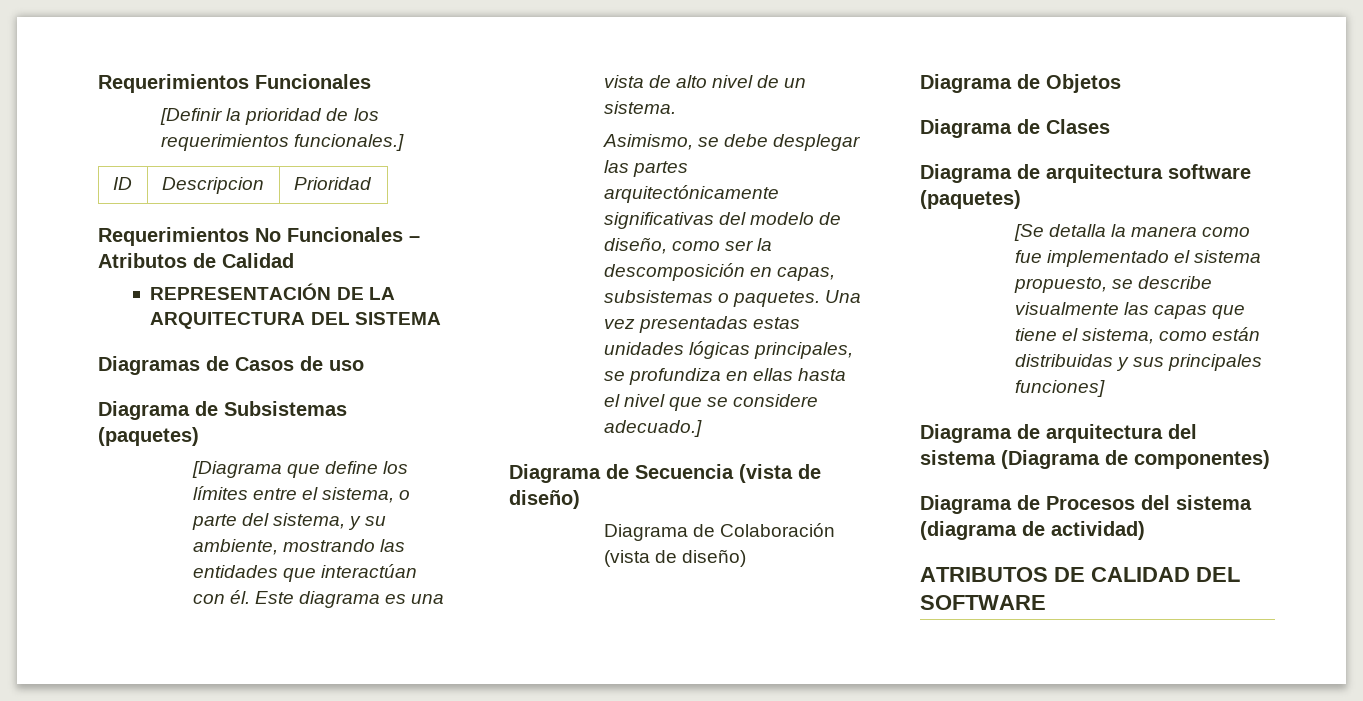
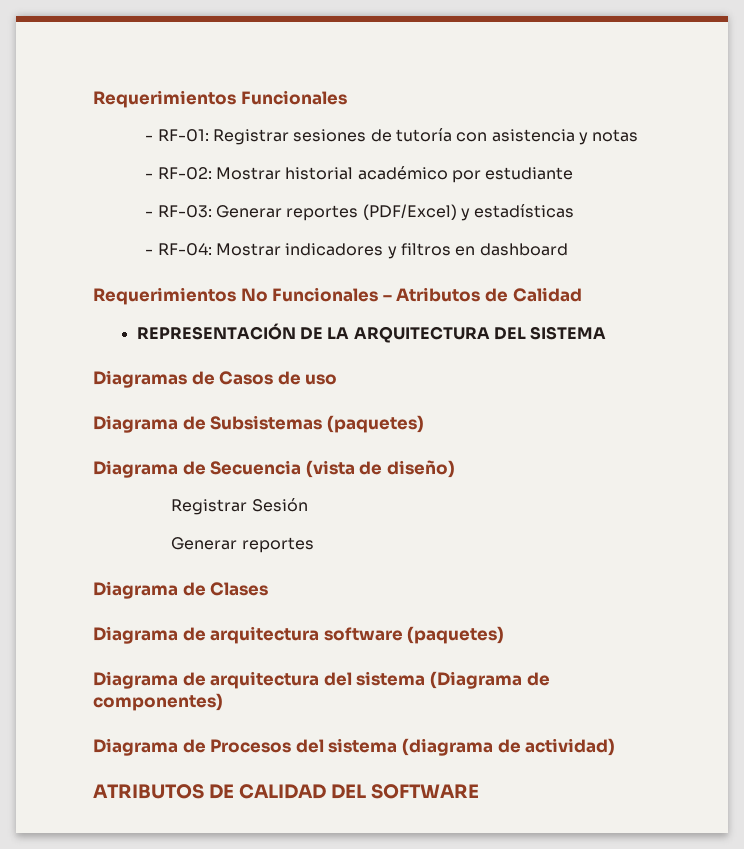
- [Definir la prioridad de los requerimientos funcionales.]
- ID | Descripcion | Prioridad
+ - RF-01: Registrar sesiones de tutoría con asistencia y notas
+ - RF-02: Mostrar historial académico por estudiante
+ - RF-03: Generar reportes (PDF/Excel) y estadísticas
+ - RF-04: Mostrar indicadores y filtros en dashboard
- [Diagrama que define los límites entre el sistema, o parte del sistema, y su ambiente, mostrando las entidades que interactúan con él. Este diagrama es una vista de alto nivel de un sistema.
- Asimismo, se debe desplegar las partes arquitectónicamente significativas del modelo de diseño, como ser la descomposición en capas, subsistemas o paquetes. Una vez presentadas estas unidades lógicas principales, se profundiza en ellas hasta el nivel que se considere adecuado.]
- Diagrama de Colaboración (vista de diseño)
- Diagrama de Objetos
+ Registrar Sesión
+ Generar reportes
- [Se detalla la manera como fue implementado el sistema propuesto, se describe visualmente las capas que tiene el sistema, como están distribuidas y sus principales funciones]

